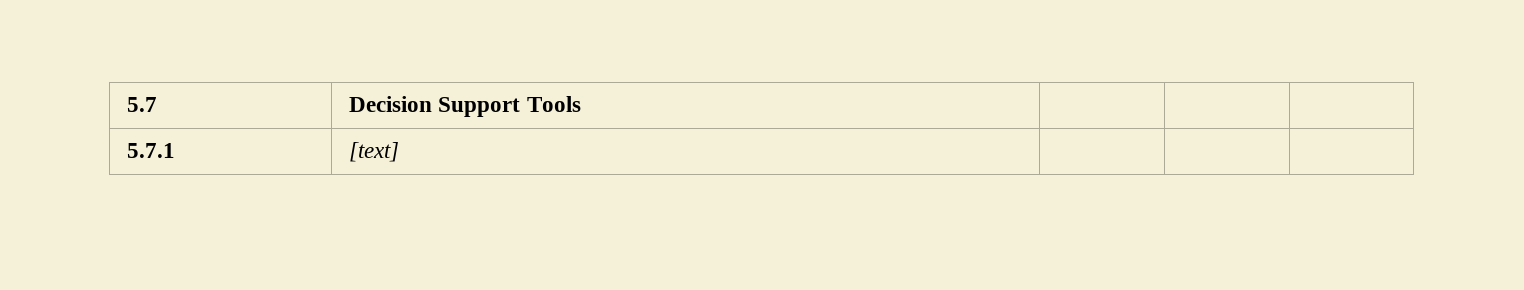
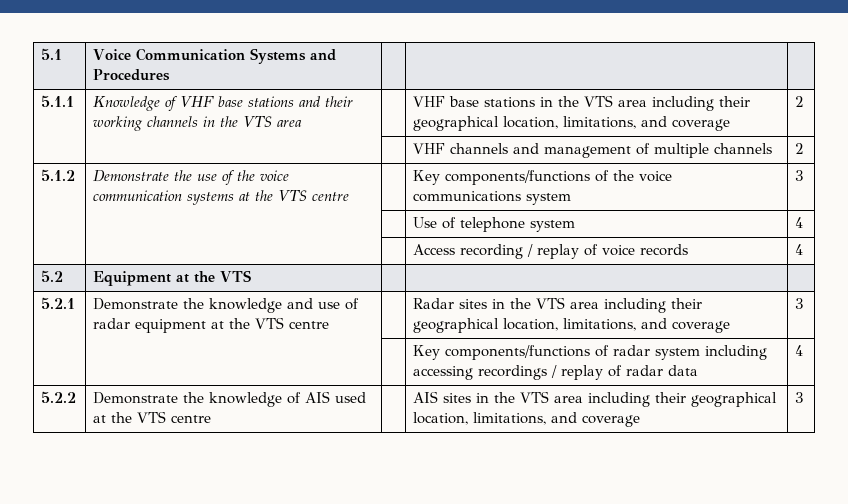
- 5.7 | Decision Support Tools | | |
- 5.7.1 | [text] | | |
+ 5.1 | Voice Communication Systems and Procedures | | |
+ 5.1.1 | Knowledge of VHF base stations and their working channels in the VTS area | | VHF base stations in the VTS area including their geographical location, limitations, and coverage | 2
+ | | | VHF channels and management of multiple channels | 2
+ 5.1.2 | Demonstrate the use of the voice communication systems at the VTS centre | | Key components/functions of the voice communications system | 3
+ | | | Use of telephone system | 4
+ | | | Access recording / replay of voice records | 4
+ 5.2 | Equipment at the VTS | | |
+ 5.2.1 | Demonstrate the knowledge and use of radar equipment at the VTS centre | | Radar sites in the VTS area including their geographical location, limitations, and coverage | 3
+ | | | Key components/functions of radar system including accessing recordings / replay of radar data | 4
+ 5.2.2 | Demonstrate the knowledge of AIS used at the VTS centre | | AIS sites in the VTS area including their geographical location, limitations, and coverage | 3

